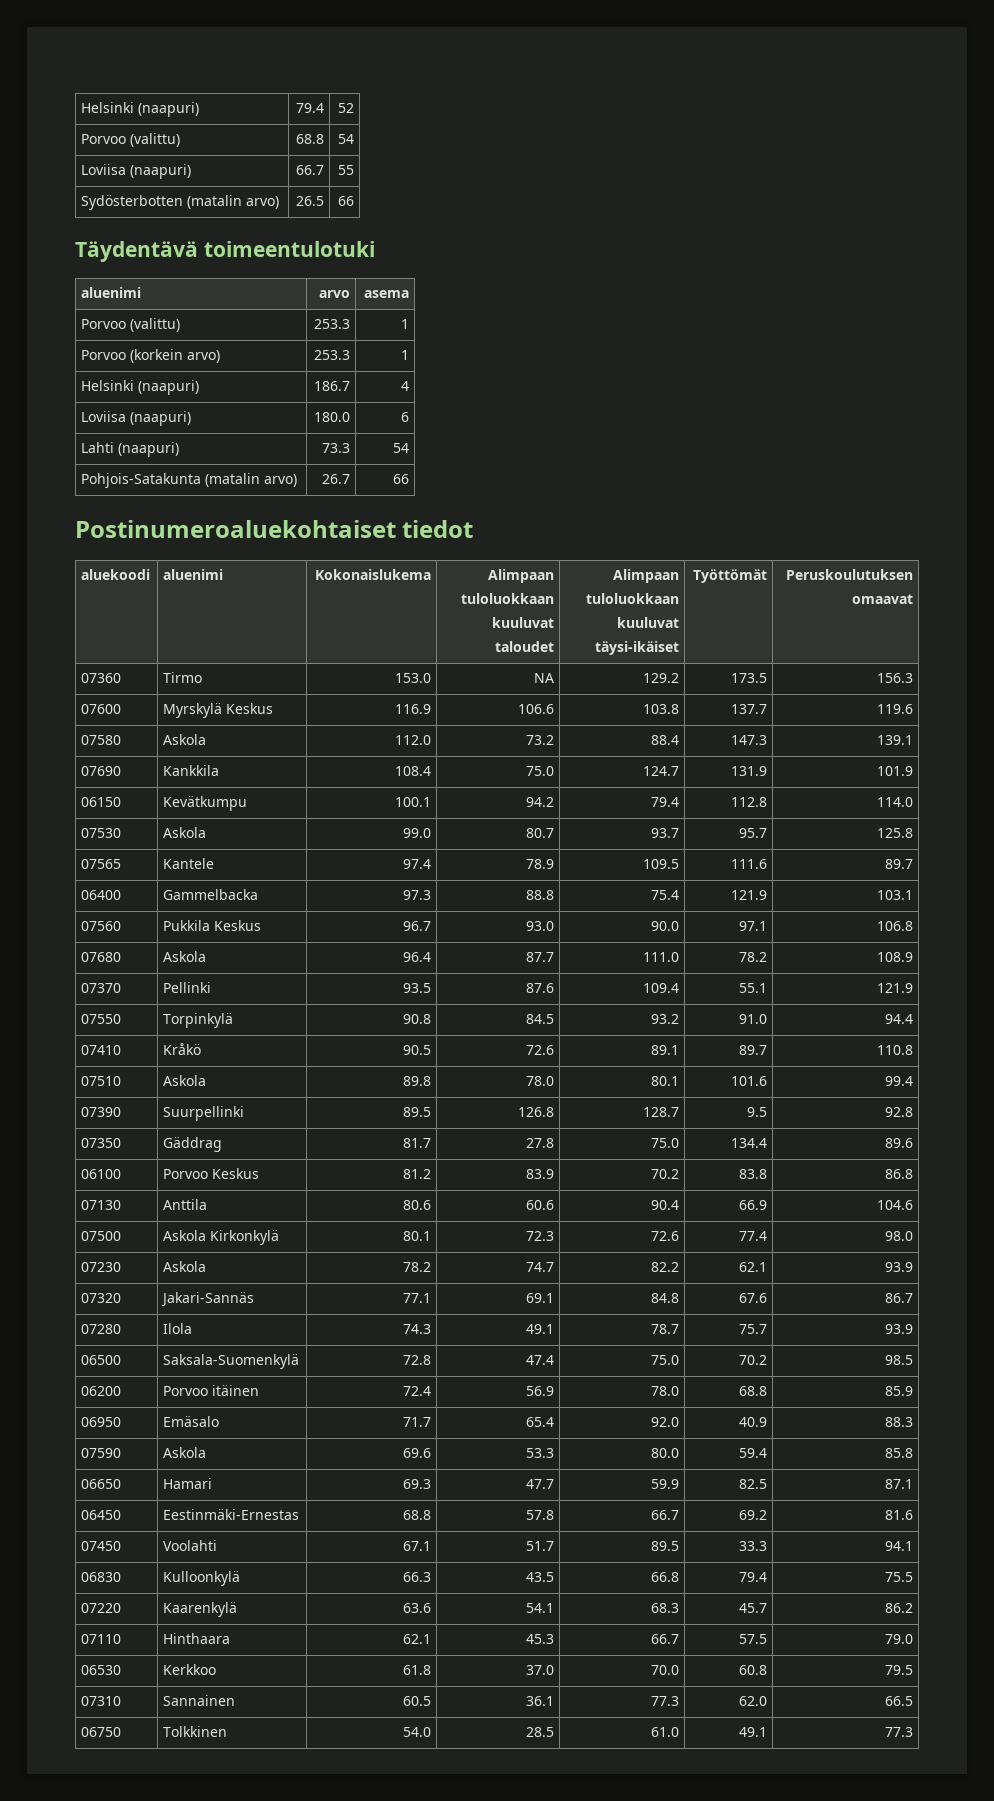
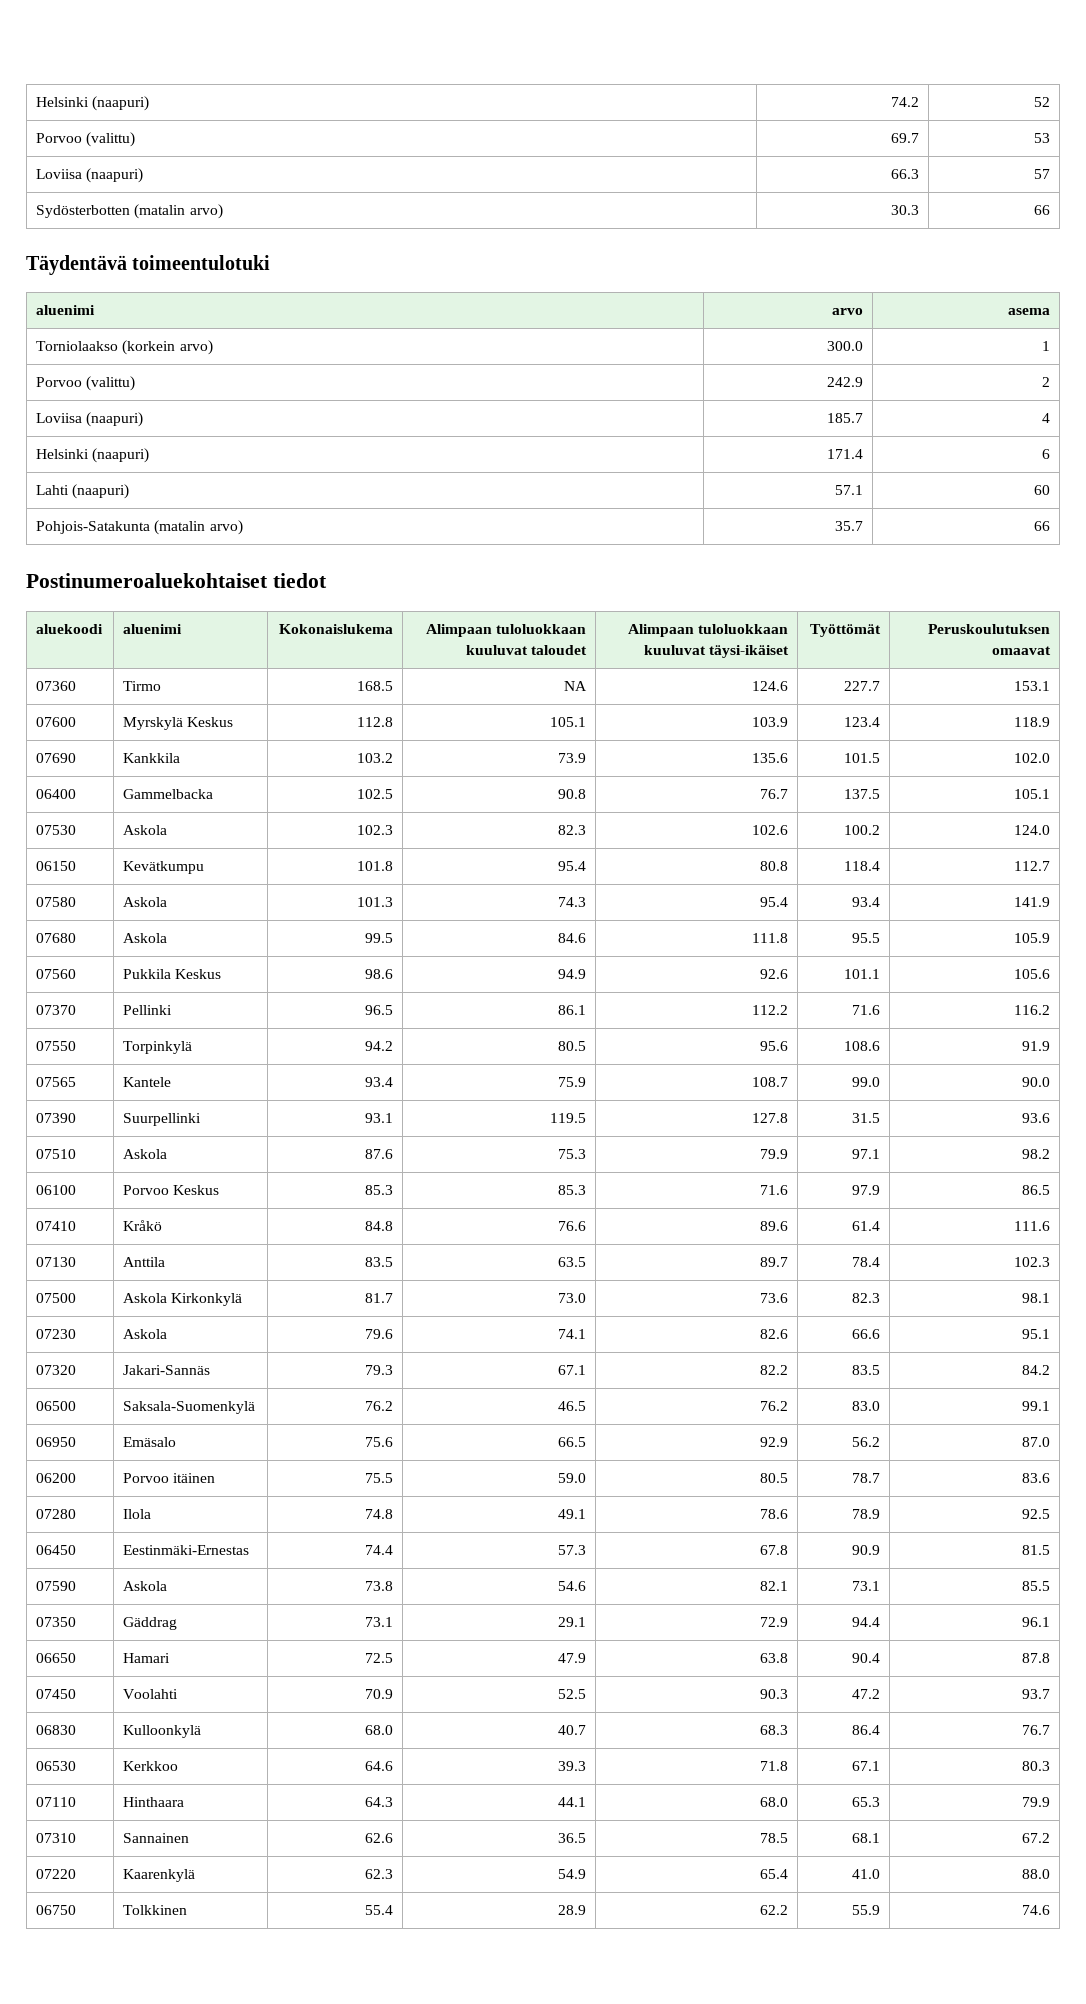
- Helsinki (naapuri) | 79.4 | 52
+ Helsinki (naapuri) | 74.2 | 52
- Porvoo (valittu) | 68.8 | 54
- Loviisa (naapuri) | 66.7 | 55
+ Porvoo (valittu) | 69.7 | 53
+ Loviisa (naapuri) | 66.3 | 57
- Sydösterbotten (matalin arvo) | 26.5 | 66
+ Sydösterbotten (matalin arvo) | 30.3 | 66
- Porvoo (valittu) | 253.3 | 1
- Porvoo (korkein arvo) | 253.3 | 1
- Helsinki (naapuri) | 186.7 | 4
- Loviisa (naapuri) | 180.0 | 6
+ Torniolaakso (korkein arvo) | 300.0 | 1
+ Porvoo (valittu) | 242.9 | 2
+ Loviisa (naapuri) | 185.7 | 4
+ Helsinki (naapuri) | 171.4 | 6
- Lahti (naapuri) | 73.3 | 54
+ Lahti (naapuri) | 57.1 | 60
- Pohjois-Satakunta (matalin arvo) | 26.7 | 66
+ Pohjois-Satakunta (matalin arvo) | 35.7 | 66
- 07360 | Tirmo | 153.0 | NA | 129.2 | 173.5 | 156.3
+ 07360 | Tirmo | 168.5 | NA | 124.6 | 227.7 | 153.1
- 07600 | Myrskylä Keskus | 116.9 | 106.6 | 103.8 | 137.7 | 119.6
- 07580 | Askola | 112.0 | 73.2 | 88.4 | 147.3 | 139.1
- 07690 | Kankkila | 108.4 | 75.0 | 124.7 | 131.9 | 101.9
- 06150 | Kevätkumpu | 100.1 | 94.2 | 79.4 | 112.8 | 114.0
- 07530 | Askola | 99.0 | 80.7 | 93.7 | 95.7 | 125.8
- 07565 | Kantele | 97.4 | 78.9 | 109.5 | 111.6 | 89.7
- 06400 | Gammelbacka | 97.3 | 88.8 | 75.4 | 121.9 | 103.1
- 07560 | Pukkila Keskus | 96.7 | 93.0 | 90.0 | 97.1 | 106.8
- 07680 | Askola | 96.4 | 87.7 | 111.0 | 78.2 | 108.9
- 07370 | Pellinki | 93.5 | 87.6 | 109.4 | 55.1 | 121.9
- 07550 | Torpinkylä | 90.8 | 84.5 | 93.2 | 91.0 | 94.4
- 07410 | Kråkö | 90.5 | 72.6 | 89.1 | 89.7 | 110.8
- 07510 | Askola | 89.8 | 78.0 | 80.1 | 101.6 | 99.4
- 07390 | Suurpellinki | 89.5 | 126.8 | 128.7 | 9.5 | 92.8
- 07350 | Gäddrag | 81.7 | 27.8 | 75.0 | 134.4 | 89.6
- 06100 | Porvoo Keskus | 81.2 | 83.9 | 70.2 | 83.8 | 86.8
- 07130 | Anttila | 80.6 | 60.6 | 90.4 | 66.9 | 104.6
- 07500 | Askola Kirkonkylä | 80.1 | 72.3 | 72.6 | 77.4 | 98.0
- 07230 | Askola | 78.2 | 74.7 | 82.2 | 62.1 | 93.9
- 07320 | Jakari-Sannäs | 77.1 | 69.1 | 84.8 | 67.6 | 86.7
- 07280 | Ilola | 74.3 | 49.1 | 78.7 | 75.7 | 93.9
- 06500 | Saksala-Suomenkylä | 72.8 | 47.4 | 75.0 | 70.2 | 98.5
- 06200 | Porvoo itäinen | 72.4 | 56.9 | 78.0 | 68.8 | 85.9
- 06950 | Emäsalo | 71.7 | 65.4 | 92.0 | 40.9 | 88.3
- 07590 | Askola | 69.6 | 53.3 | 80.0 | 59.4 | 85.8
- 06650 | Hamari | 69.3 | 47.7 | 59.9 | 82.5 | 87.1
- 06450 | Eestinmäki-Ernestas | 68.8 | 57.8 | 66.7 | 69.2 | 81.6
- 07450 | Voolahti | 67.1 | 51.7 | 89.5 | 33.3 | 94.1
- 06830 | Kulloonkylä | 66.3 | 43.5 | 66.8 | 79.4 | 75.5
- 07220 | Kaarenkylä | 63.6 | 54.1 | 68.3 | 45.7 | 86.2
- 07110 | Hinthaara | 62.1 | 45.3 | 66.7 | 57.5 | 79.0
- 06530 | Kerkkoo | 61.8 | 37.0 | 70.0 | 60.8 | 79.5
- 07310 | Sannainen | 60.5 | 36.1 | 77.3 | 62.0 | 66.5
- 06750 | Tolkkinen | 54.0 | 28.5 | 61.0 | 49.1 | 77.3
+ 07600 | Myrskylä Keskus | 112.8 | 105.1 | 103.9 | 123.4 | 118.9
+ 07690 | Kankkila | 103.2 | 73.9 | 135.6 | 101.5 | 102.0
+ 06400 | Gammelbacka | 102.5 | 90.8 | 76.7 | 137.5 | 105.1
+ 07530 | Askola | 102.3 | 82.3 | 102.6 | 100.2 | 124.0
+ 06150 | Kevätkumpu | 101.8 | 95.4 | 80.8 | 118.4 | 112.7
+ 07580 | Askola | 101.3 | 74.3 | 95.4 | 93.4 | 141.9
+ 07680 | Askola | 99.5 | 84.6 | 111.8 | 95.5 | 105.9
+ 07560 | Pukkila Keskus | 98.6 | 94.9 | 92.6 | 101.1 | 105.6
+ 07370 | Pellinki | 96.5 | 86.1 | 112.2 | 71.6 | 116.2
+ 07550 | Torpinkylä | 94.2 | 80.5 | 95.6 | 108.6 | 91.9
+ 07565 | Kantele | 93.4 | 75.9 | 108.7 | 99.0 | 90.0
+ 07390 | Suurpellinki | 93.1 | 119.5 | 127.8 | 31.5 | 93.6
+ 07510 | Askola | 87.6 | 75.3 | 79.9 | 97.1 | 98.2
+ 06100 | Porvoo Keskus | 85.3 | 85.3 | 71.6 | 97.9 | 86.5
+ 07410 | Kråkö | 84.8 | 76.6 | 89.6 | 61.4 | 111.6
+ 07130 | Anttila | 83.5 | 63.5 | 89.7 | 78.4 | 102.3
+ 07500 | Askola Kirkonkylä | 81.7 | 73.0 | 73.6 | 82.3 | 98.1
+ 07230 | Askola | 79.6 | 74.1 | 82.6 | 66.6 | 95.1
+ 07320 | Jakari-Sannäs | 79.3 | 67.1 | 82.2 | 83.5 | 84.2
+ 06500 | Saksala-Suomenkylä | 76.2 | 46.5 | 76.2 | 83.0 | 99.1
+ 06950 | Emäsalo | 75.6 | 66.5 | 92.9 | 56.2 | 87.0
+ 06200 | Porvoo itäinen | 75.5 | 59.0 | 80.5 | 78.7 | 83.6
+ 07280 | Ilola | 74.8 | 49.1 | 78.6 | 78.9 | 92.5
+ 06450 | Eestinmäki-Ernestas | 74.4 | 57.3 | 67.8 | 90.9 | 81.5
+ 07590 | Askola | 73.8 | 54.6 | 82.1 | 73.1 | 85.5
+ 07350 | Gäddrag | 73.1 | 29.1 | 72.9 | 94.4 | 96.1
+ 06650 | Hamari | 72.5 | 47.9 | 63.8 | 90.4 | 87.8
+ 07450 | Voolahti | 70.9 | 52.5 | 90.3 | 47.2 | 93.7
+ 06830 | Kulloonkylä | 68.0 | 40.7 | 68.3 | 86.4 | 76.7
+ 06530 | Kerkkoo | 64.6 | 39.3 | 71.8 | 67.1 | 80.3
+ 07110 | Hinthaara | 64.3 | 44.1 | 68.0 | 65.3 | 79.9
+ 07310 | Sannainen | 62.6 | 36.5 | 78.5 | 68.1 | 67.2
+ 07220 | Kaarenkylä | 62.3 | 54.9 | 65.4 | 41.0 | 88.0
+ 06750 | Tolkkinen | 55.4 | 28.9 | 62.2 | 55.9 | 74.6

